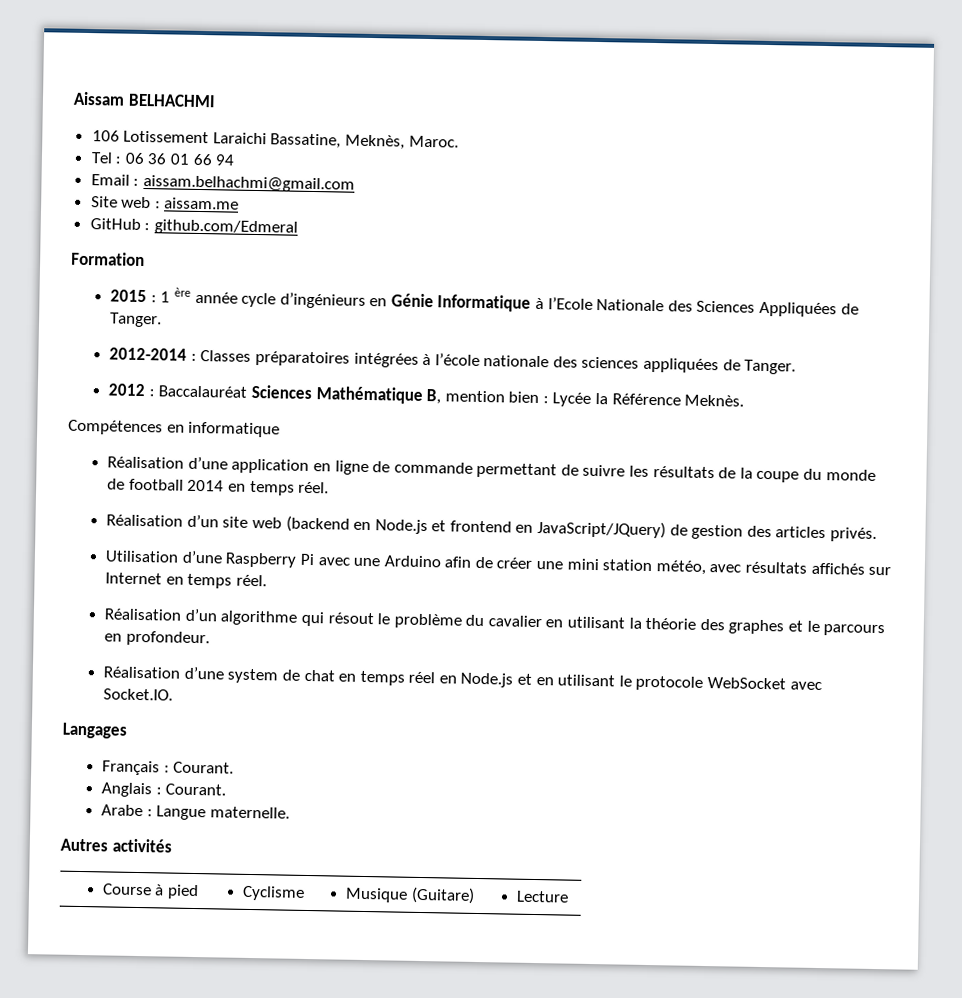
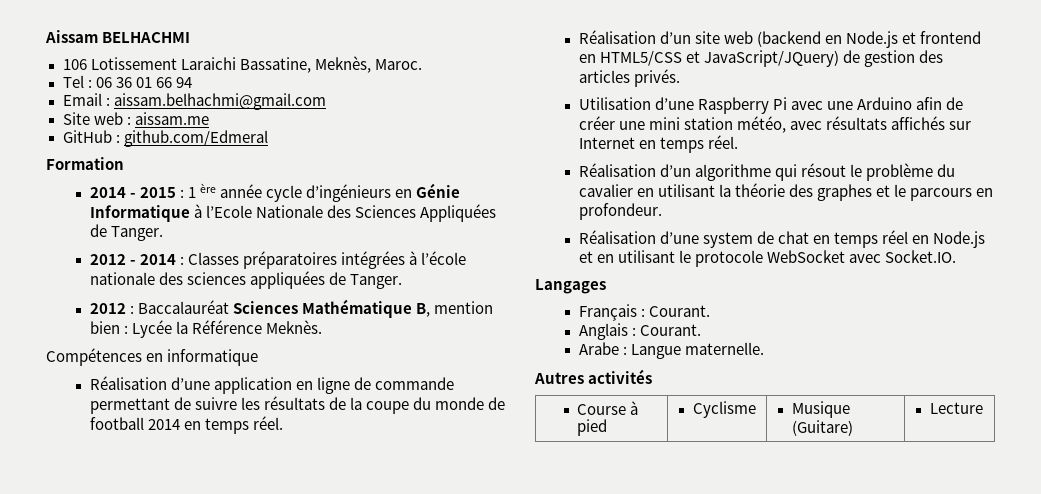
- 2015 : 1 ère année cycle d’ingénieurs en Génie Informatique à l’Ecole Nationale des Sciences Appliquées de Tanger.
+ 2014 - 2015 : 1 ère année cycle d’ingénieurs en Génie Informatique à l’Ecole Nationale des Sciences Appliquées de Tanger.
- 2012-2014 : Classes préparatoires intégrées à l’école nationale des sciences appliquées de Tanger.
+ 2012 - 2014 : Classes préparatoires intégrées à l’école nationale des sciences appliquées de Tanger.
- Réalisation d’un site web (backend en Node.js et frontend en JavaScript/JQuery) de gestion des articles privés.
+ Réalisation d’un site web (backend en Node.js et frontend en HTML5/CSS et JavaScript/JQuery) de gestion des articles privés.

